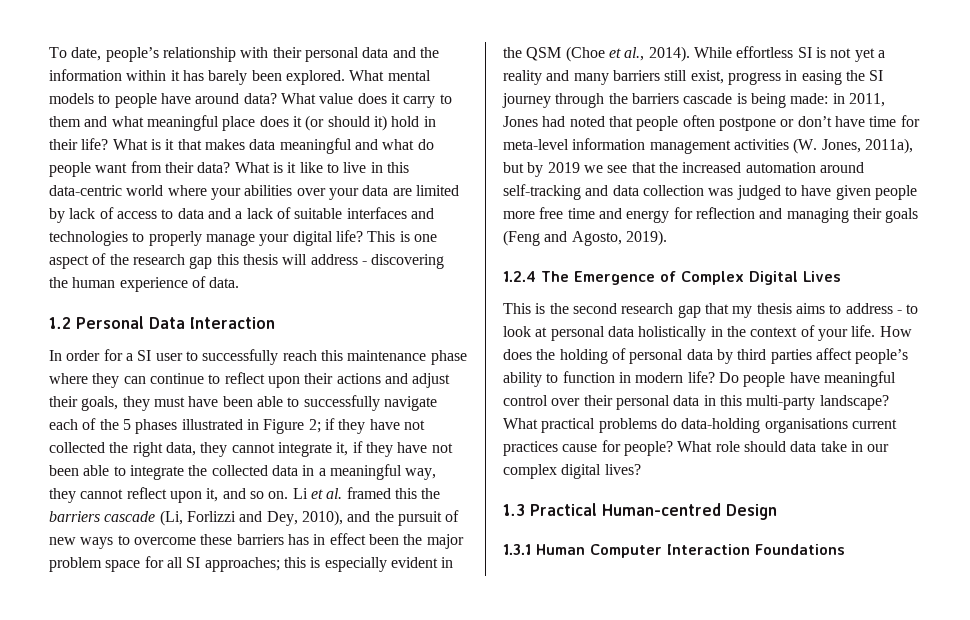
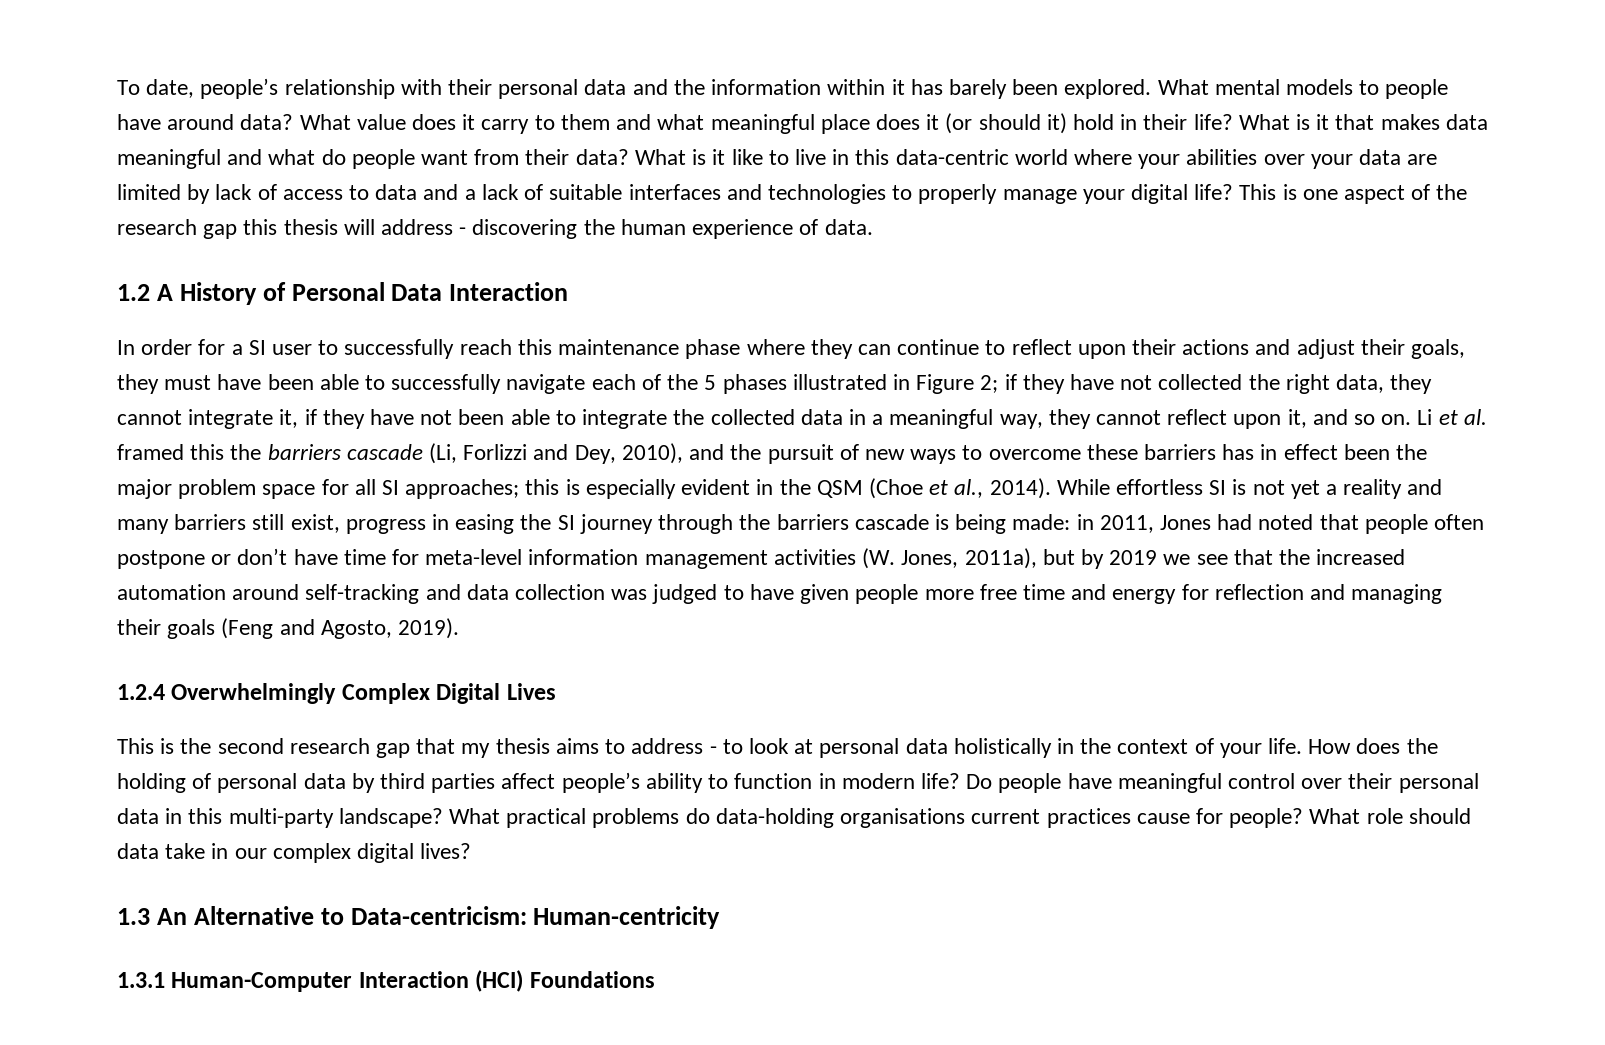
- 1.2 Personal Data Interaction
+ 1.2 A History of Personal Data Interaction
- 1.2.4 The Emergence of Complex Digital Lives
+ 1.2.4 Overwhelmingly Complex Digital Lives
- 1.3 Practical Human-centred Design
- 1.3.1 Human Computer Interaction Foundations
+ 1.3 An Alternative to Data-centricism: Human-centricity
+ 1.3.1 Human-Computer Interaction (HCI) Foundations

